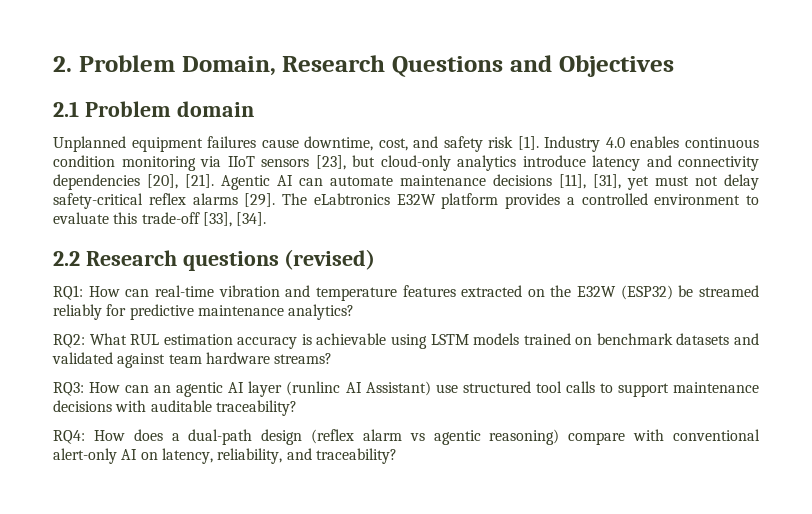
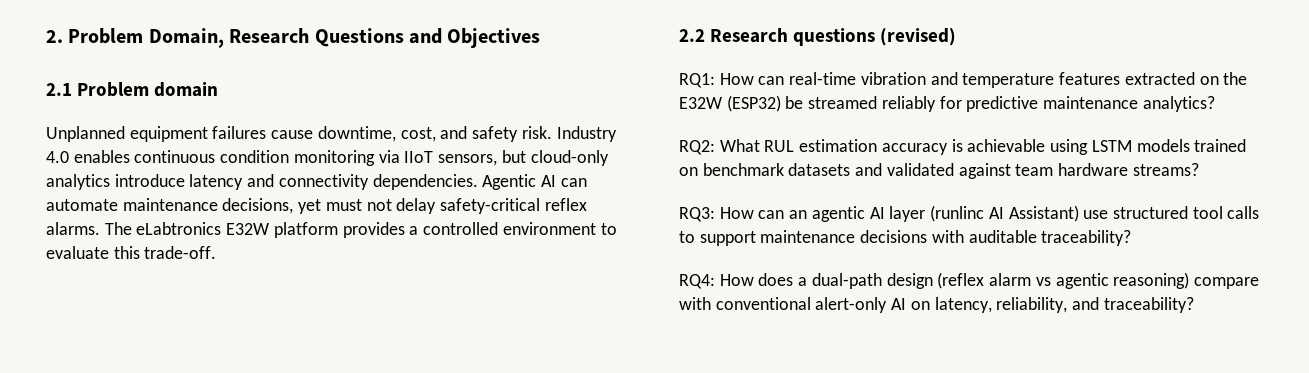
- Unplanned equipment failures cause downtime, cost, and safety risk [1].
+ Unplanned equipment failures cause downtime, cost, and safety risk.
- Industry 4.0 enables continuous condition monitoring via IIoT sensors [23], but cloud-only analytics introduce latency and connectivity dependencies [20], [21].
+ Industry 4.0 enables continuous condition monitoring via IIoT sensors, but cloud-only analytics introduce latency and connectivity dependencies.
- Agentic AI can automate maintenance decisions [11], [31], yet must not delay safety-critical reflex alarms [29].
+ Agentic AI can automate maintenance decisions, yet must not delay safety-critical reflex alarms.
- The eLabtronics E32W platform provides a controlled environment to evaluate this trade-off [33], [34].
+ The eLabtronics E32W platform provides a controlled environment to evaluate this trade-off.

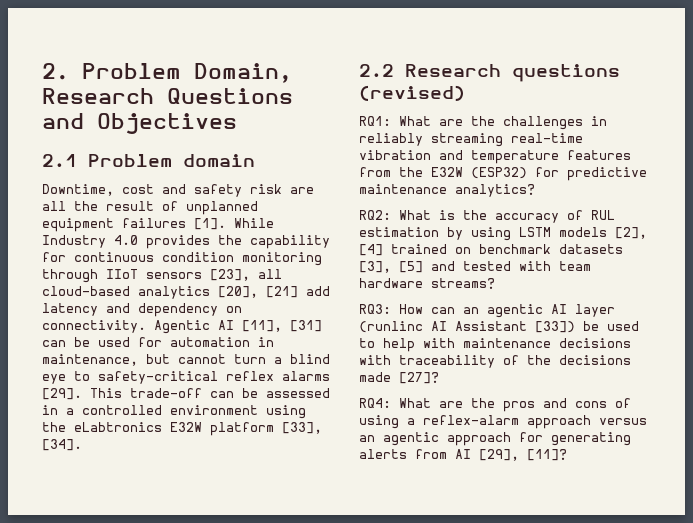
- Unplanned equipment failures cause downtime, cost, and safety risk. Industry 4.0 enables continuous condition monitoring via IIoT sensors, but cloud-only analytics introduce latency and connectivity dependencies. Agentic AI can automate maintenance decisions, yet must not delay safety-critical reflex alarms. The eLabtronics E32W platform provides a controlled environment to evaluate this trade-off.
+ Downtime, cost and safety risk are all the result of unplanned equipment failures [1]. While Industry 4.0 provides the capability for continuous condition monitoring through IIoT sensors [23], all cloud-based analytics [20], [21] add latency and dependency on connectivity. Agentic AI [11], [31] can be used for automation in maintenance, but cannot turn a blind eye to safety-critical reflex alarms [29]. This trade-off can be assessed in a controlled environment using the eLabtronics E32W platform [33], [34].
- RQ1: How can real-time vibration and temperature features extracted on the E32W (ESP32) be streamed reliably for predictive maintenance analytics?
+ RQ1: What are the challenges in reliably streaming real-time vibration and temperature features from the E32W (ESP32) for predictive maintenance analytics?
- RQ2: What RUL estimation accuracy is achievable using LSTM models trained on benchmark datasets and validated against team hardware streams?
+ RQ2: What is the accuracy of RUL estimation by using LSTM models [2], [4] trained on benchmark datasets [3], [5] and tested with team hardware streams?
- RQ3: How can an agentic AI layer (runlinc AI Assistant) use structured tool calls to support maintenance decisions with auditable traceability?
- RQ4: How does a dual-path design (reflex alarm vs agentic reasoning) compare with conventional alert-only AI on latency, reliability, and traceability?
+ RQ3: How can an agentic AI layer (runlinc AI Assistant [33]) be used to help with maintenance decisions with traceability of the decisions made [27]?
+ RQ4: What are the pros and cons of using a reflex-alarm approach versus an agentic approach for generating alerts from AI [29], [11]?

